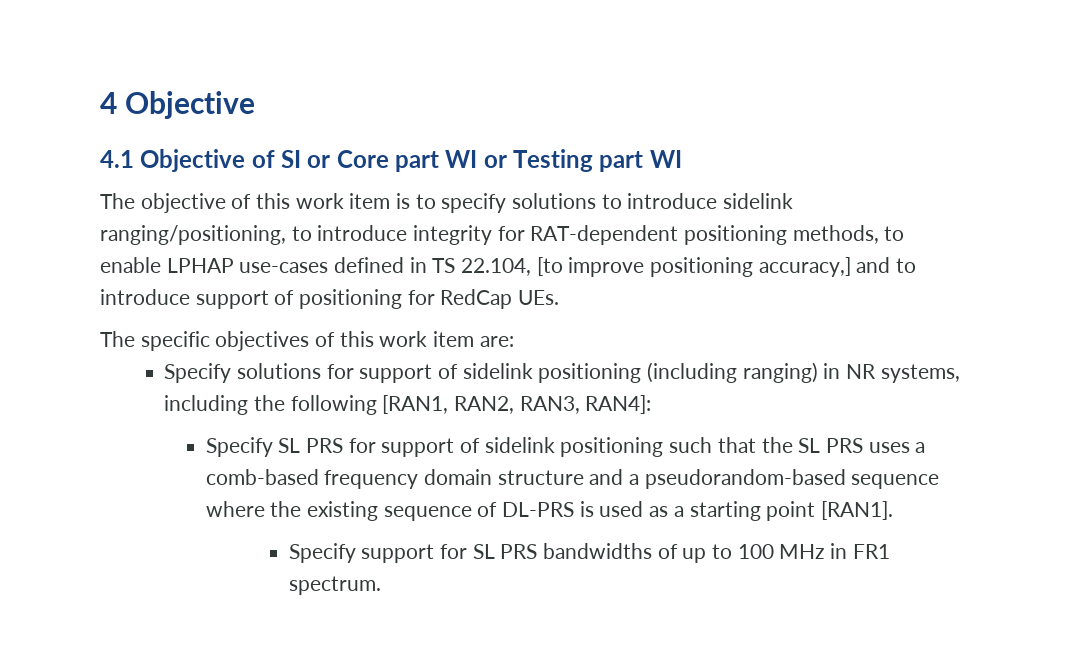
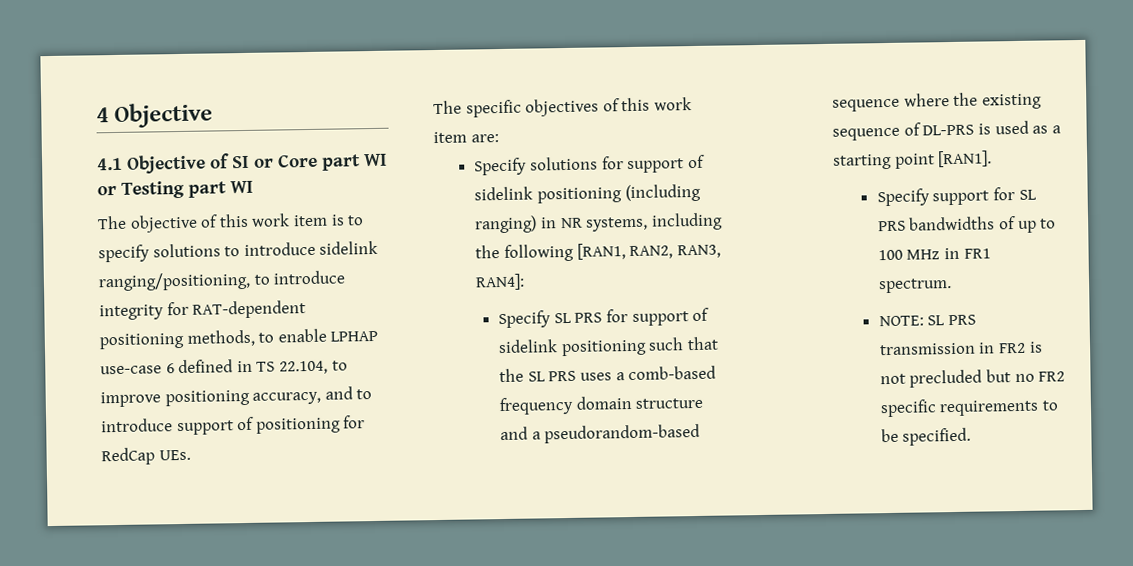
- The objective of this work item is to specify solutions to introduce sidelink ranging/positioning, to introduce integrity for RAT-dependent positioning methods, to enable LPHAP use-cases defined in TS 22.104, [to improve positioning accuracy,] and to introduce support of positioning for RedCap UEs.
+ The objective of this work item is to specify solutions to introduce sidelink ranging/positioning, to introduce integrity for RAT-dependent positioning methods, to enable LPHAP use-case 6 defined in TS 22.104, to improve positioning accuracy, and to introduce support of positioning for RedCap UEs.
+ NOTE: SL PRS transmission in FR2 is not precluded but no FR2 specific requirements to be specified.

